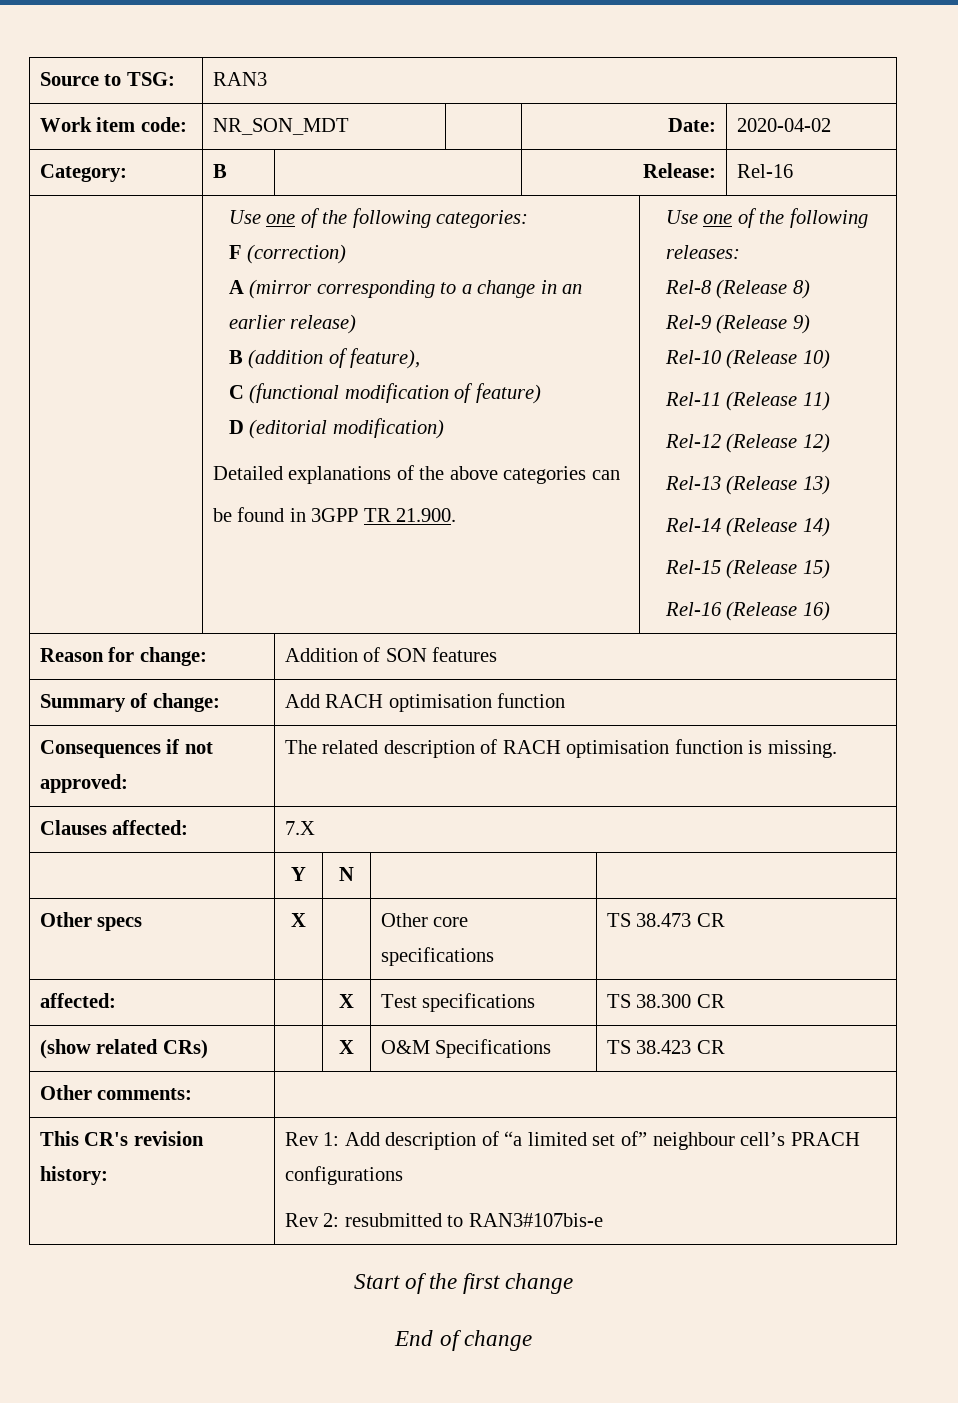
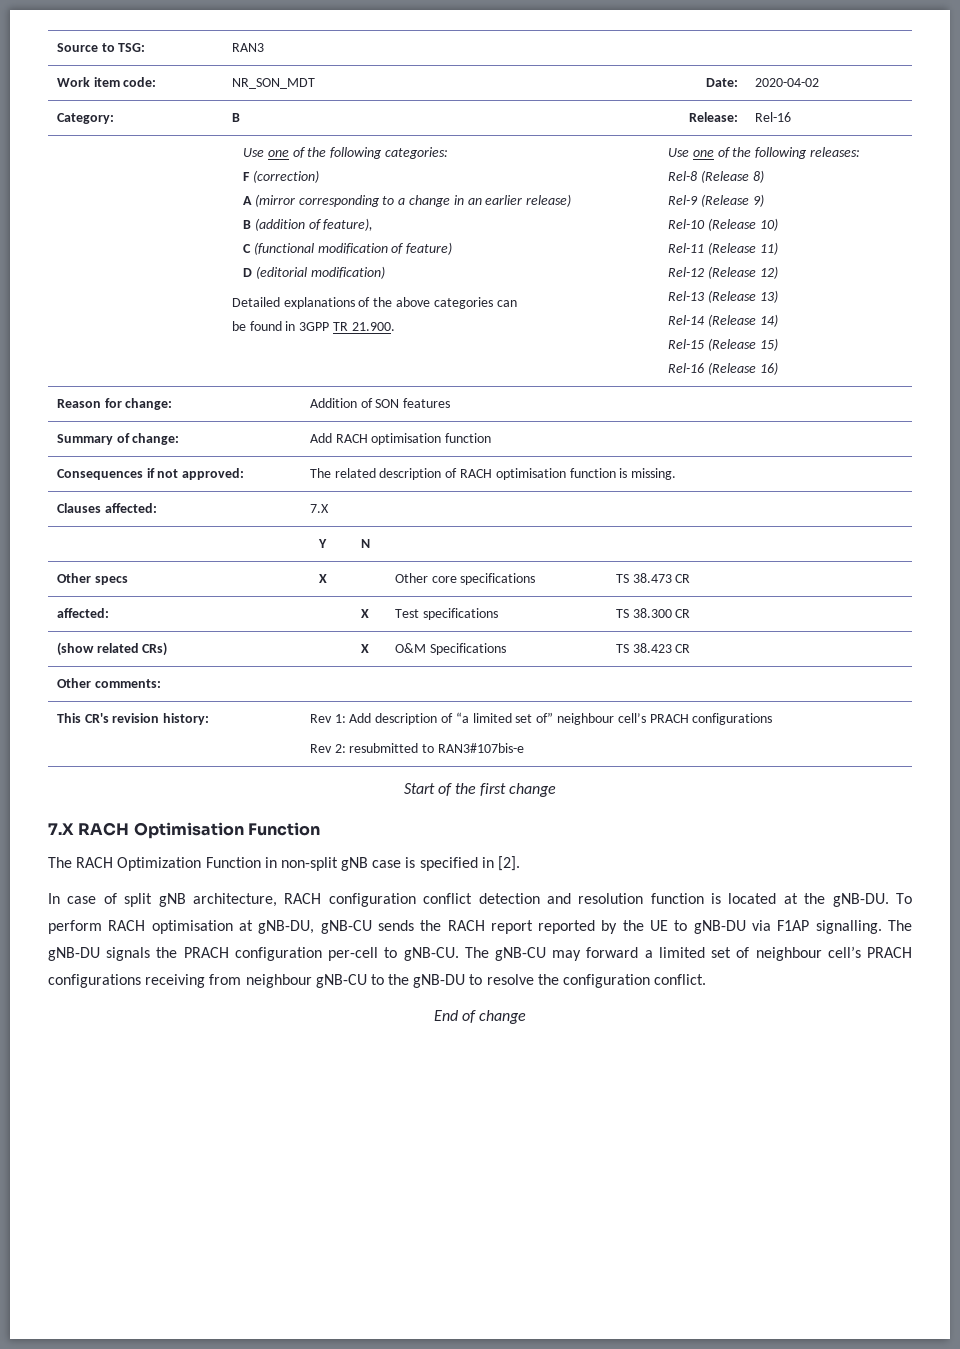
+ 7.X RACH Optimisation Function
+ The RACH Optimization Function in non-split gNB case is specified in [2].
+ In case of split gNB architecture, RACH configuration conflict detection and resolution function is located at the gNB-DU. To perform RACH optimisation at gNB-DU, gNB-CU sends the RACH report reported by the UE to gNB-DU via F1AP signalling. The gNB-DU signals the PRACH configuration per-cell to gNB-CU. The gNB-CU may forward a limited set of neighbour cell’s PRACH configurations receiving from neighbour gNB-CU to the gNB-DU to resolve the configuration conflict.

